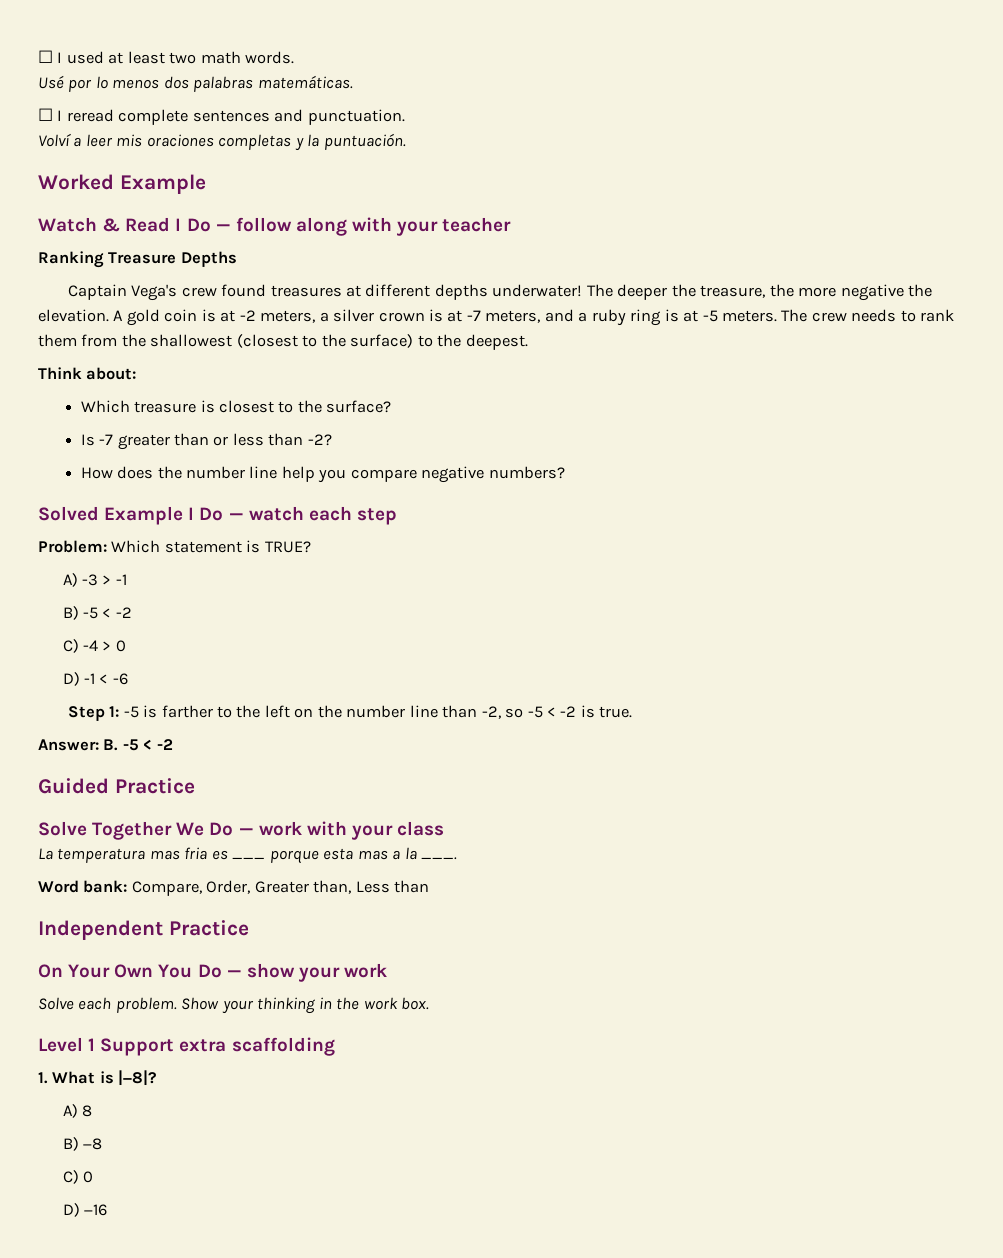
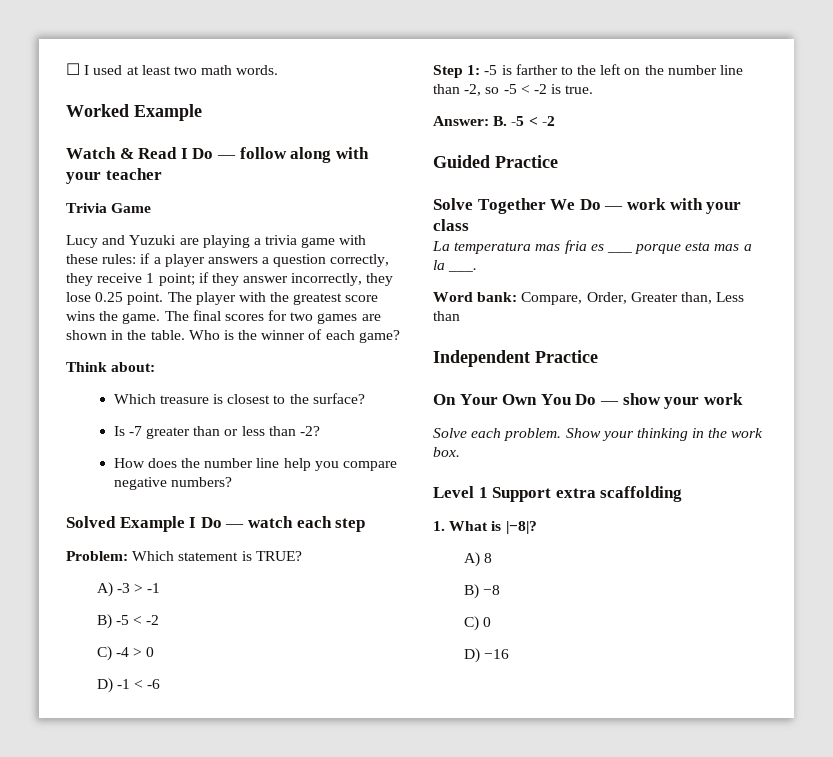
- Usé por lo menos dos palabras matemáticas.
- ☐ I reread complete sentences and punctuation.
- Volví a leer mis oraciones completas y la puntuación.
- Ranking Treasure Depths
- Captain Vega's crew found treasures at different depths underwater! The deeper the treasure, the more negative the elevation. A gold coin is at -2 meters, a silver crown is at -7 meters, and a ruby ring is at -5 meters. The crew needs to rank them from the shallowest (closest to the surface) to the deepest.
+ Trivia Game
+ Lucy and Yuzuki are playing a trivia game with these rules: if a player answers a question correctly, they receive 1 point; if they answer incorrectly, they lose 0.25 point. The player with the greatest score wins the game. The final scores for two games are shown in the table. Who is the winner of each game?

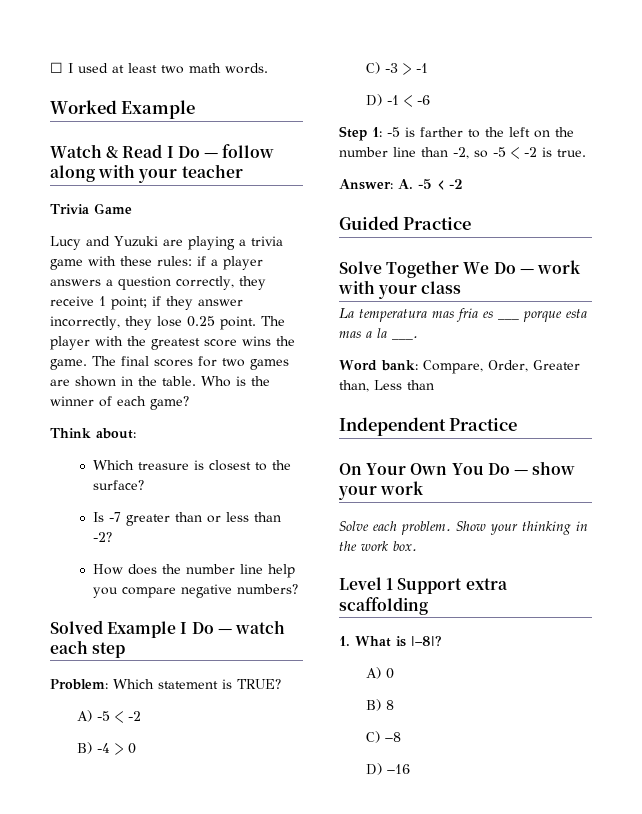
- A) -3 > -1
- B) -5 < -2
- C) -4 > 0
+ A) -5 < -2
+ B) -4 > 0
+ C) -3 > -1
- Answer: B. -5 < -2
+ Answer: A. -5 < -2
- A) 8
+ A) 0
+ B) 8
- B) −8
+ C) −8
- C) 0

